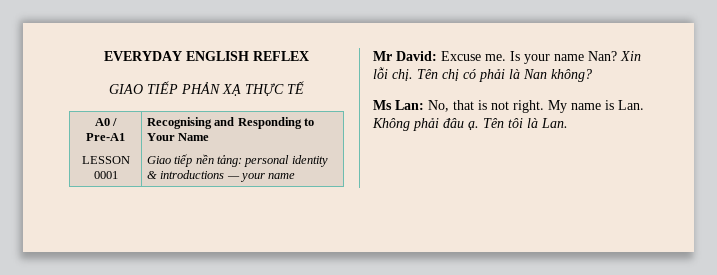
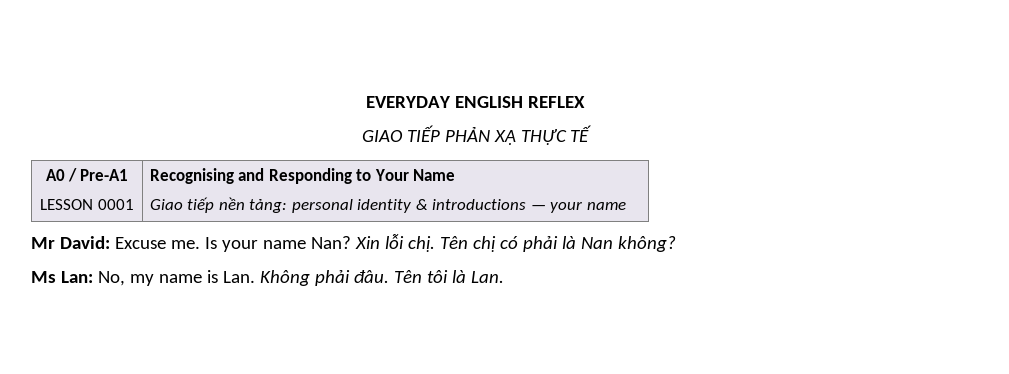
- Ms Lan: No, that is not right. My name is Lan. Không phải đâu ạ.
+ Ms Lan: No, my name is Lan. Không phải đâu.

